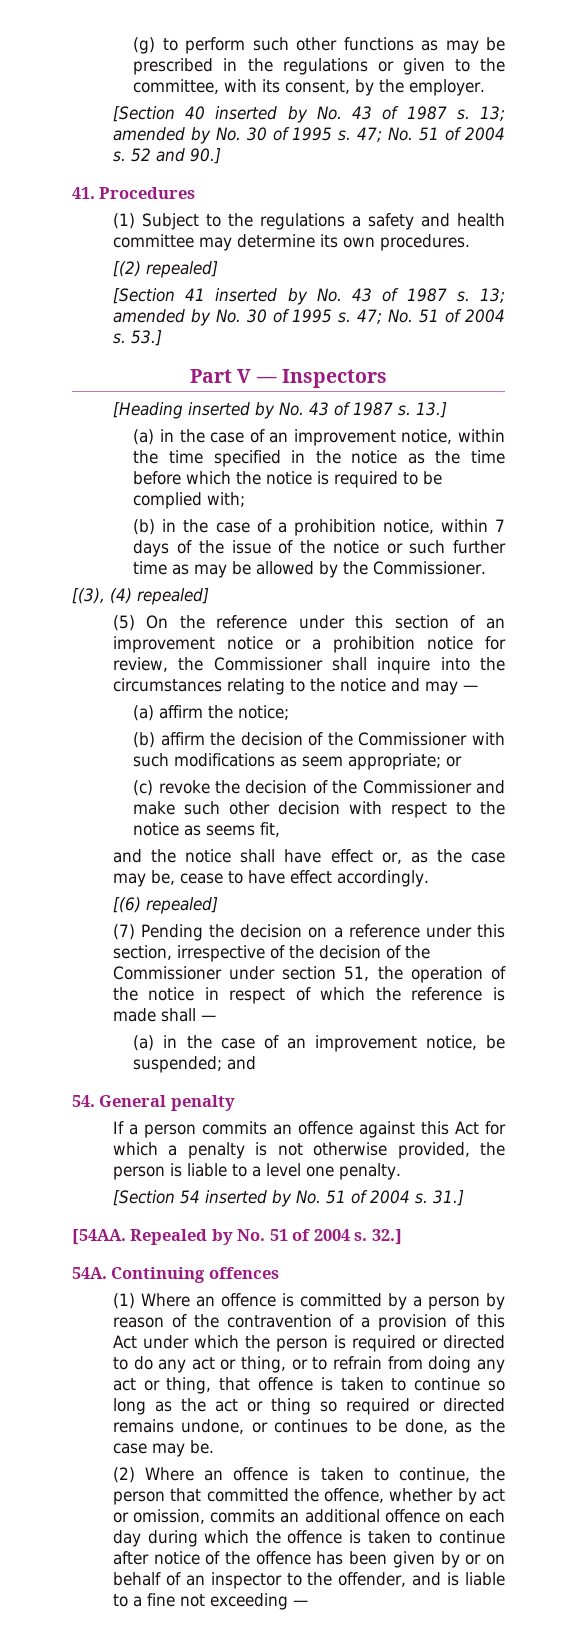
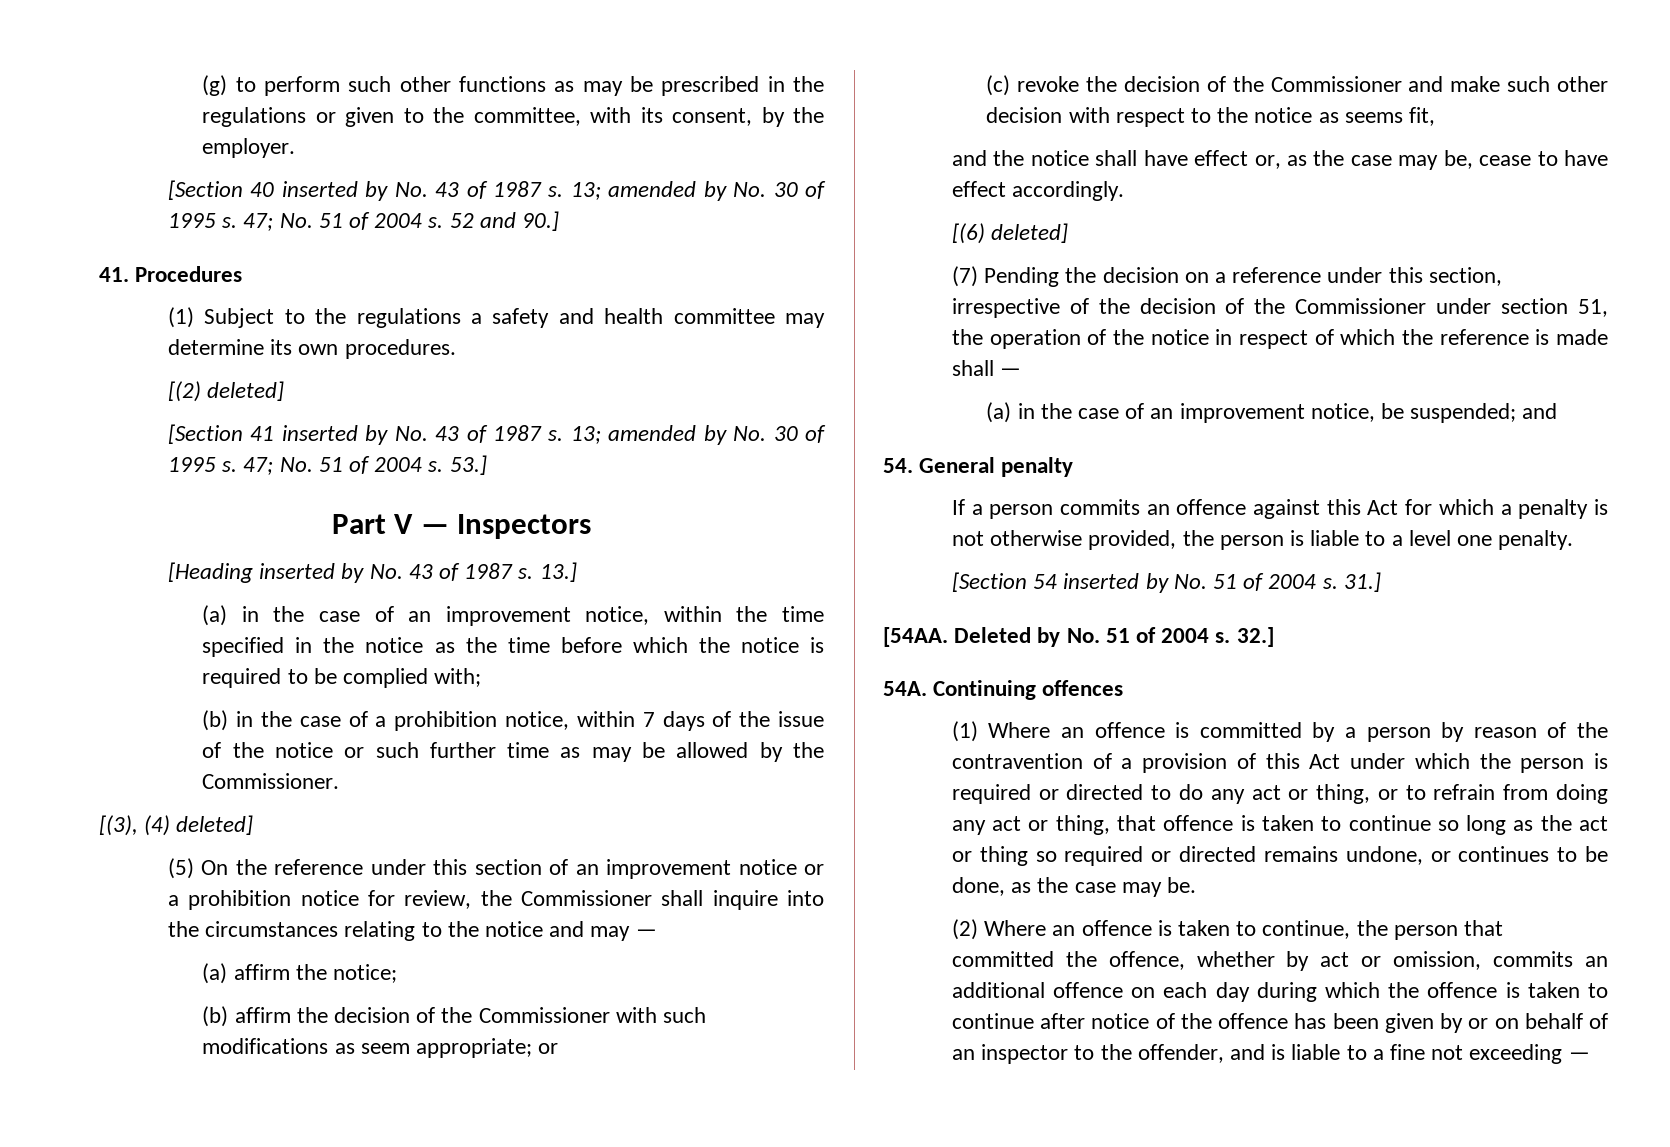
- [(2) repealed]
+ [(2) deleted]
- [(3), (4) repealed]
+ [(3), (4) deleted]
- [(6) repealed]
+ [(6) deleted]
- Repealed by No. 51 of 2004 s.
+ Deleted by No. 51 of 2004 s.

